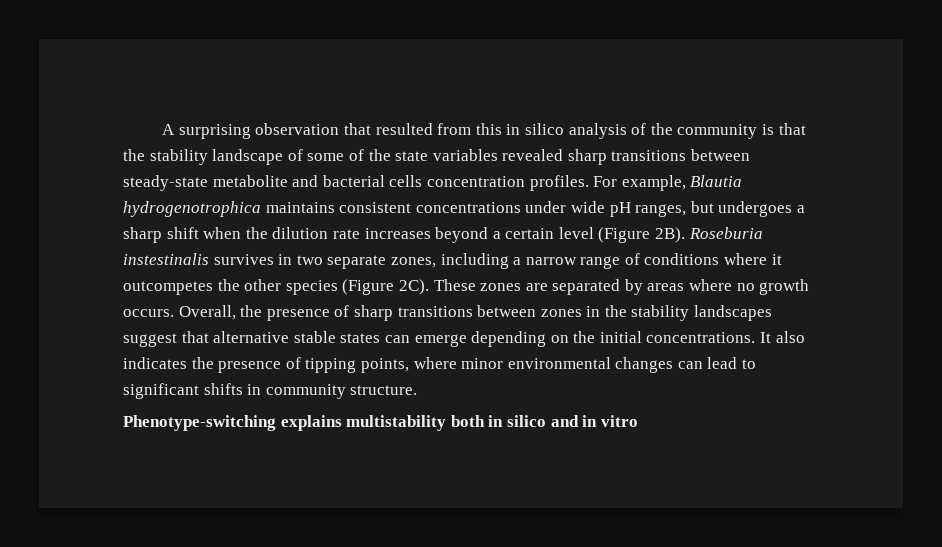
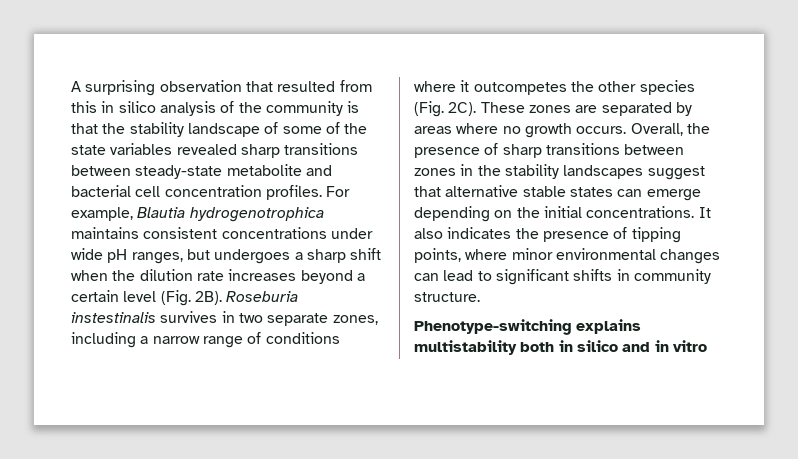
- A surprising observation that resulted from this in silico analysis of the community is that the stability landscape of some of the state variables revealed sharp transitions between steady-state metabolite and bacterial cells concentration profiles.
+ A surprising observation that resulted from this in silico analysis of the community is that the stability landscape of some of the state variables revealed sharp transitions between steady-state metabolite and bacterial cell concentration profiles.
- For example, Blautia hydrogenotrophica maintains consistent concentrations under wide pH ranges, but undergoes a sharp shift when the dilution rate increases beyond a certain level (Figure 2B).
+ For example, Blautia hydrogenotrophica maintains consistent concentrations under wide pH ranges, but undergoes a sharp shift when the dilution rate increases beyond a certain level (Fig. 2B).
- Roseburia instestinalis survives in two separate zones, including a narrow range of conditions where it outcompetes the other species (Figure 2C).
+ Roseburia instestinalis survives in two separate zones, including a narrow range of conditions where it outcompetes the other species (Fig. 2C).

